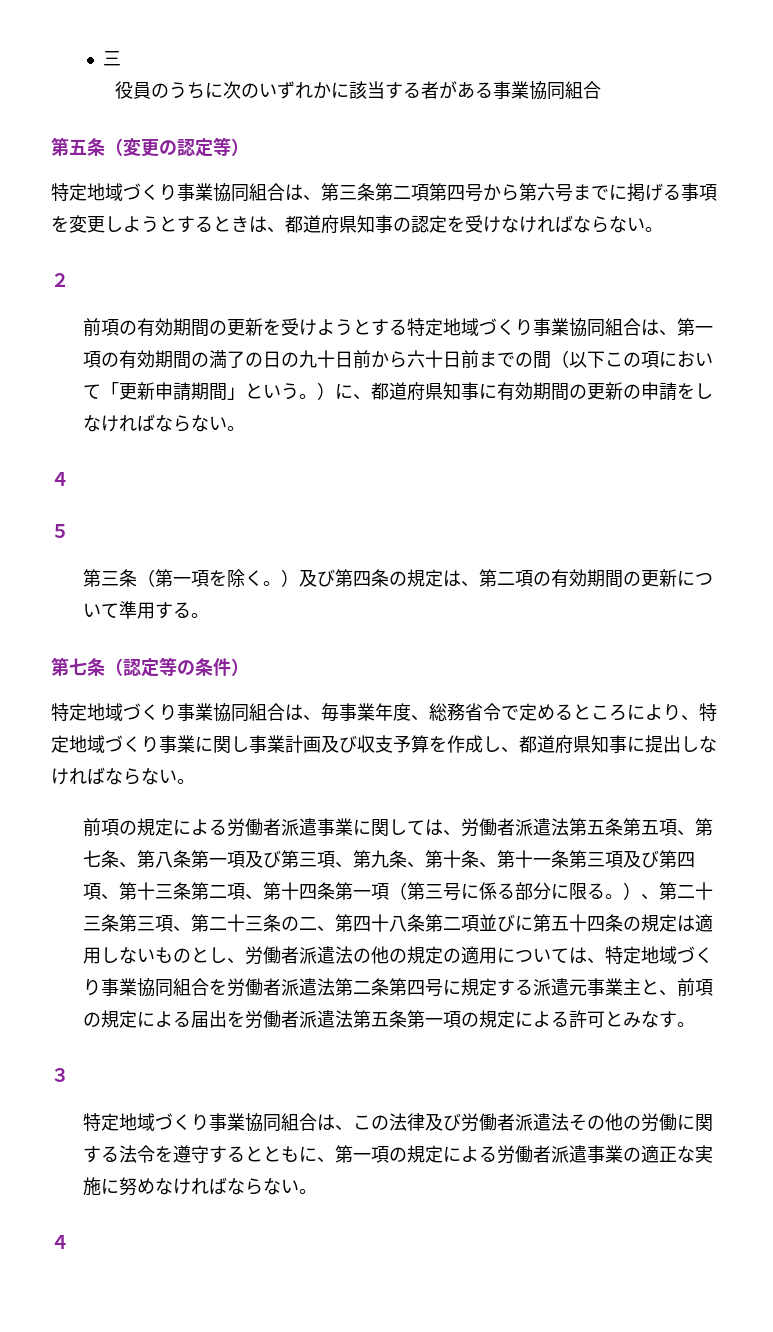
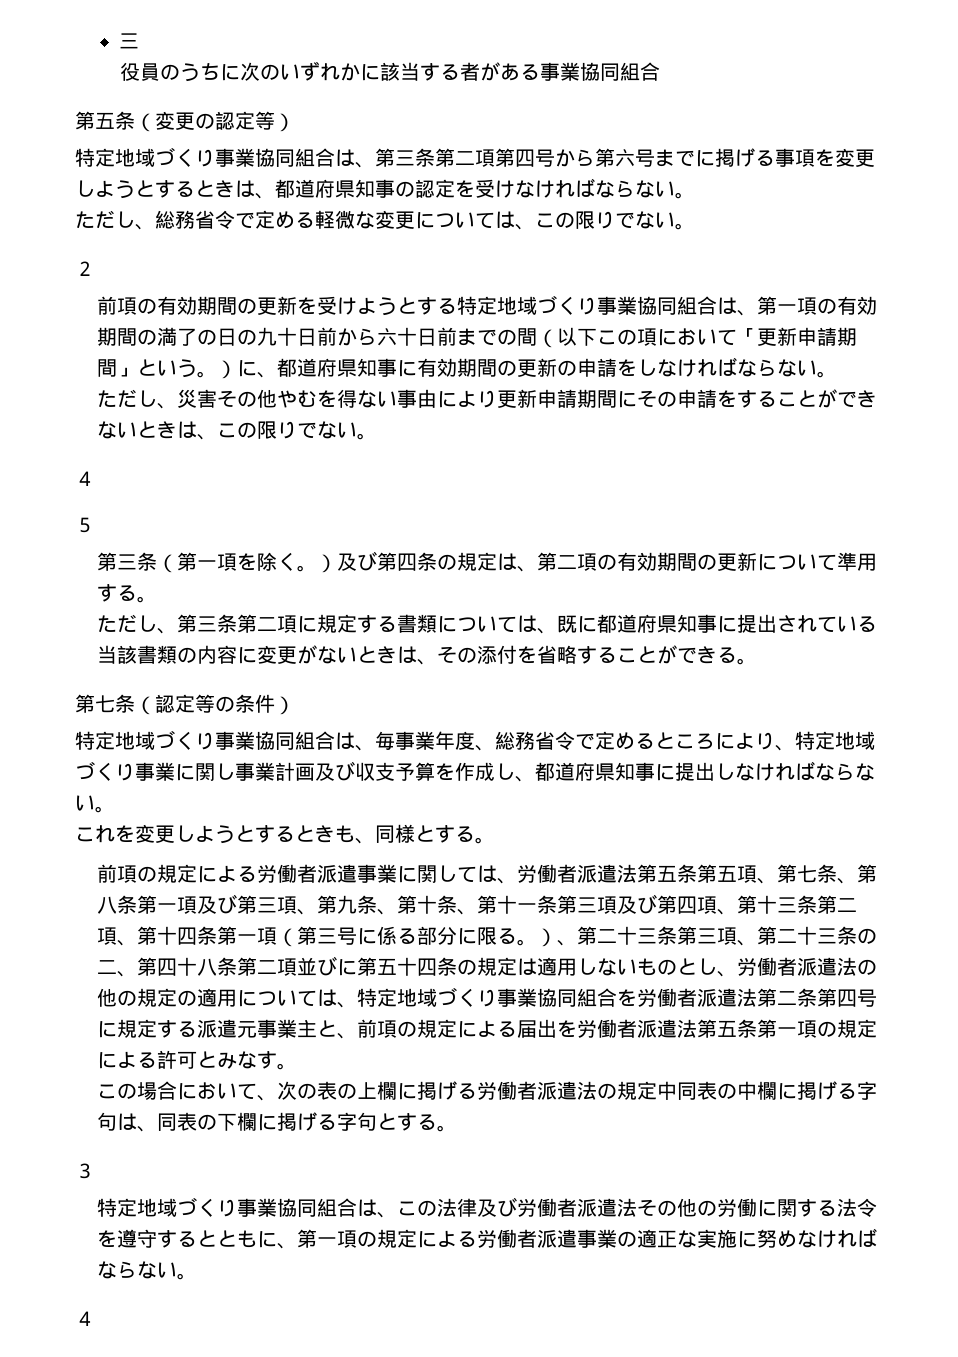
+ ただし、総務省令で定める軽微な変更については、この限りでない。
+ ただし、災害その他やむを得ない事由により更新申請期間にその申請をすることができないときは、この限りでない。
+ ただし、第三条第二項に規定する書類については、既に都道府県知事に提出されている当該書類の内容に変更がないときは、その添付を省略することができる。
+ これを変更しようとするときも、同様とする。
+ この場合において、次の表の上欄に掲げる労働者派遣法の規定中同表の中欄に掲げる字句は、同表の下欄に掲げる字句とする。

